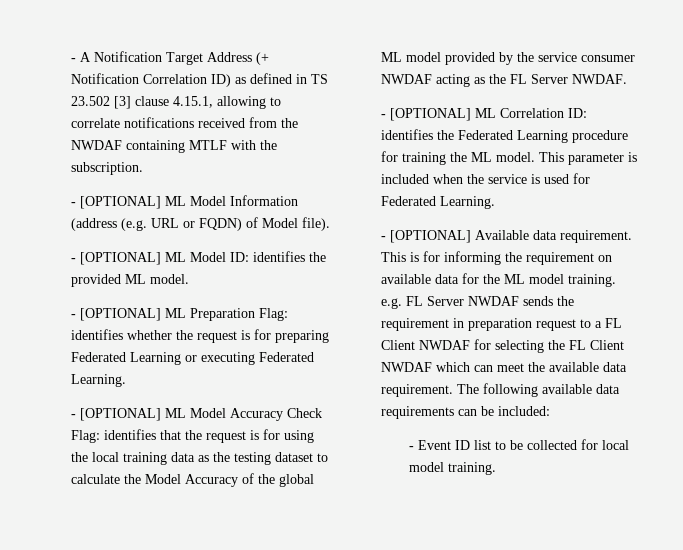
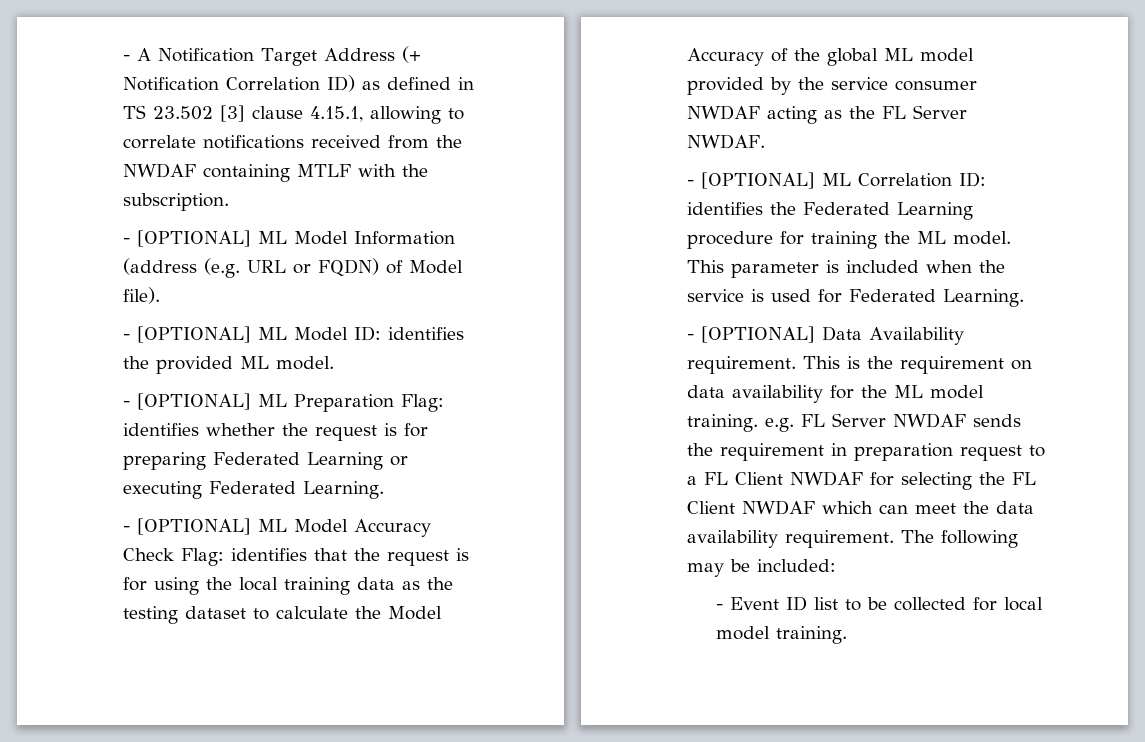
- - [OPTIONAL] Available data requirement.
+ - [OPTIONAL] Data Availability requirement.
- This is for informing the requirement on available data for the ML model training. e.g. FL Server NWDAF sends the requirement in preparation request to a FL Client NWDAF for selecting the FL Client NWDAF which can meet the available data requirement.
+ This is the requirement on data availability for the ML model training. e.g. FL Server NWDAF sends the requirement in preparation request to a FL Client NWDAF for selecting the FL Client NWDAF which can meet the data availability requirement.
- The following available data requirements can be included:
+ The following may be included:

